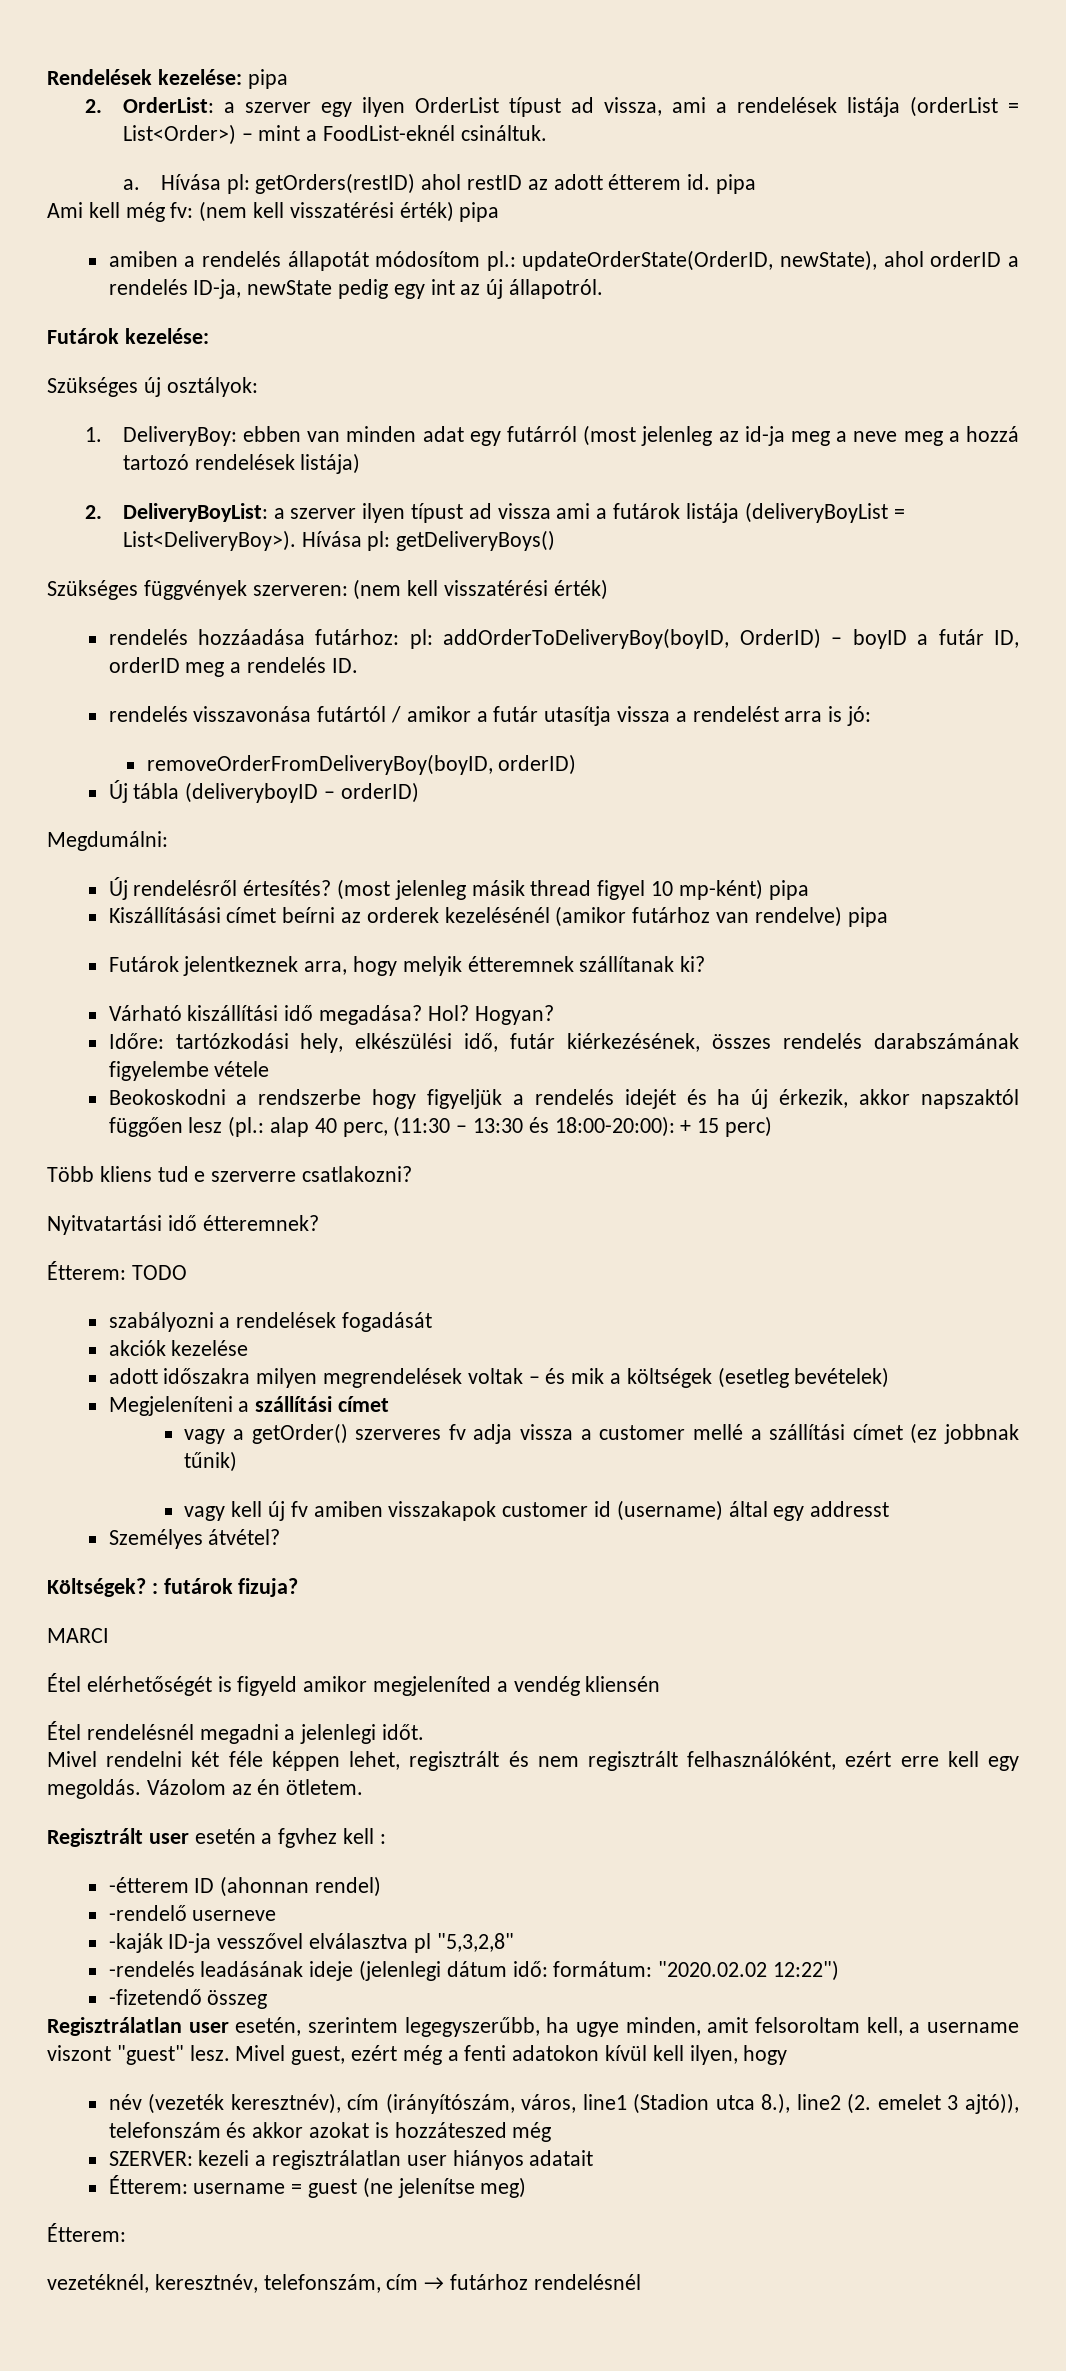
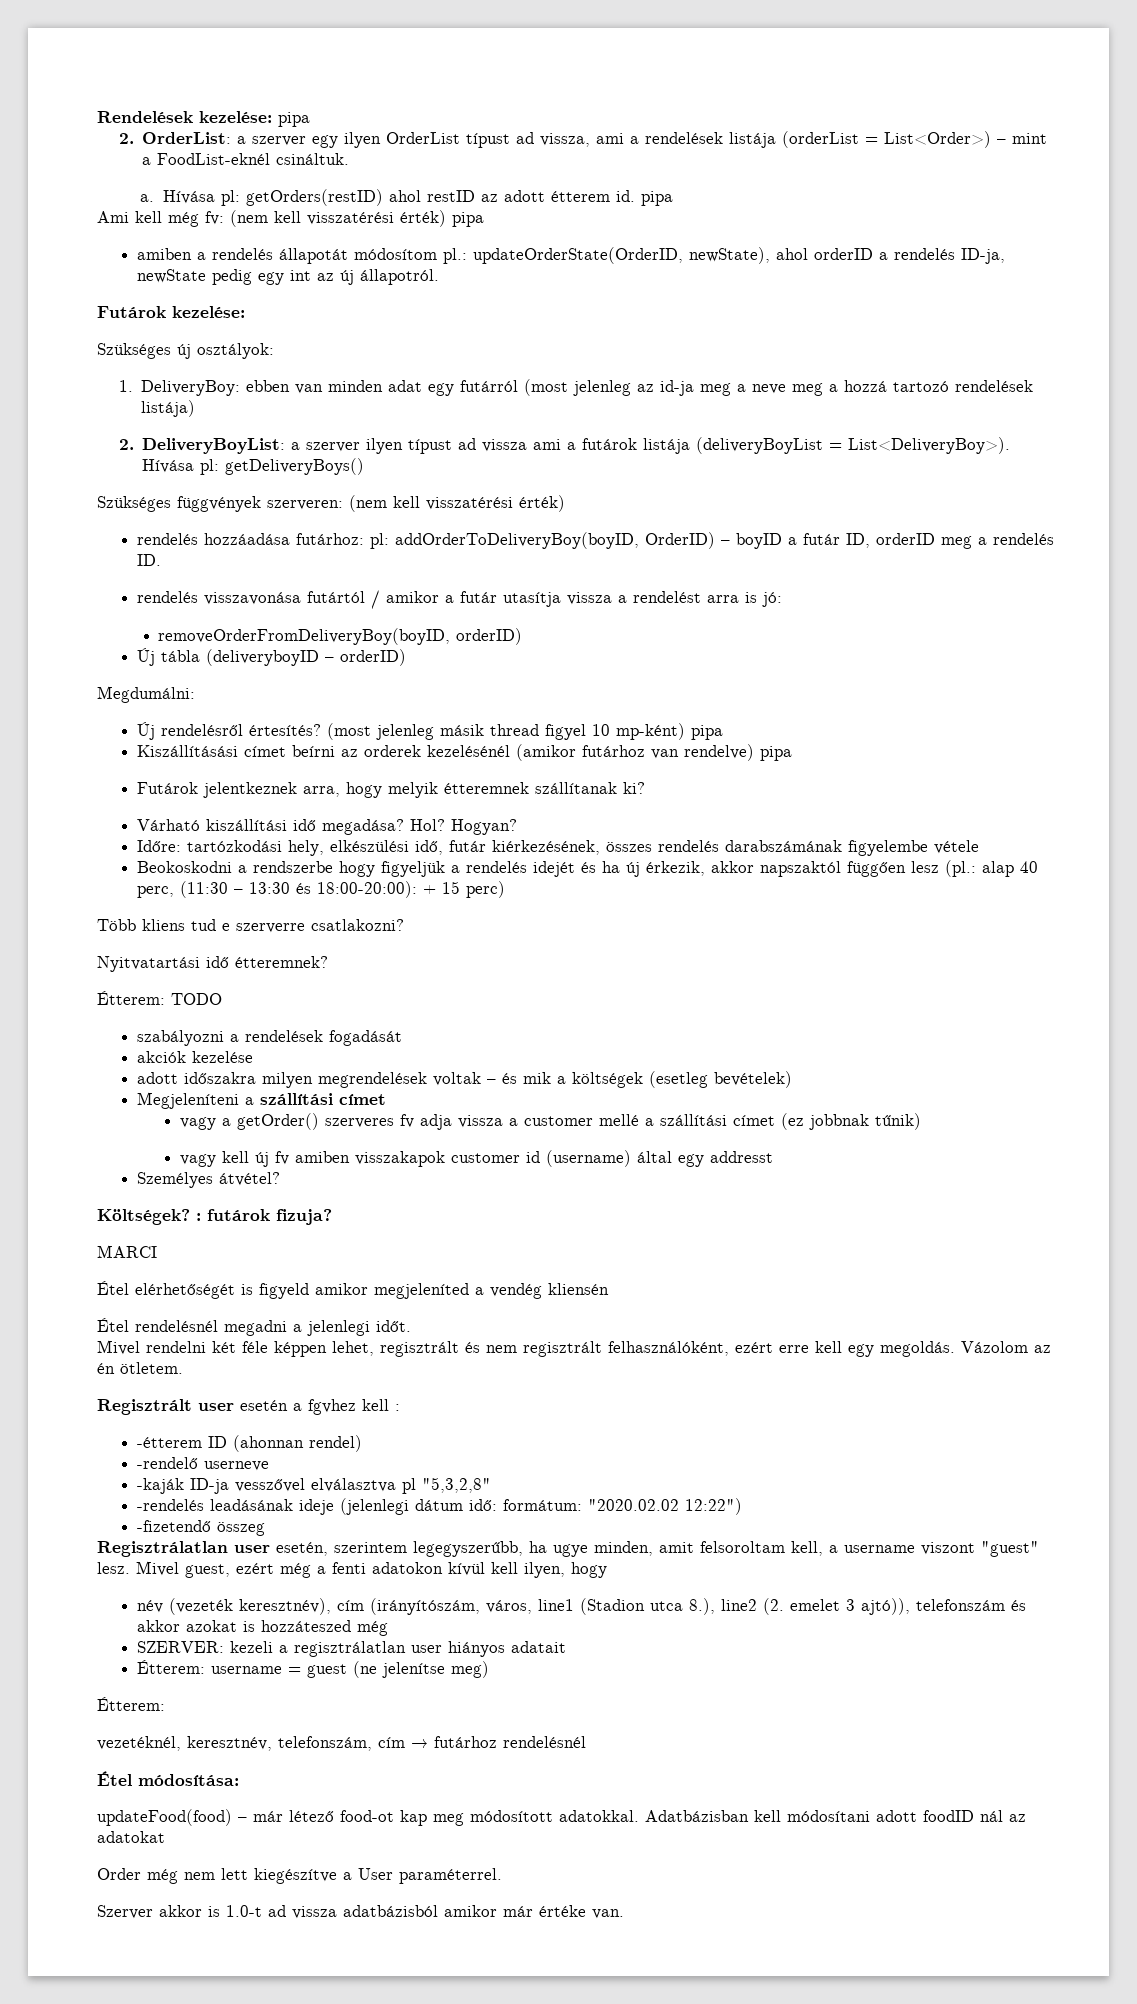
+ Étel módosítása:
+ updateFood(food) – már létező food-ot kap meg módosított adatokkal. Adatbázisban kell módosítani adott foodID nál az adatokat
+ Order még nem lett kiegészítve a User paraméterrel.
+ Szerver akkor is 1.0-t ad vissza adatbázisból amikor már értéke van.

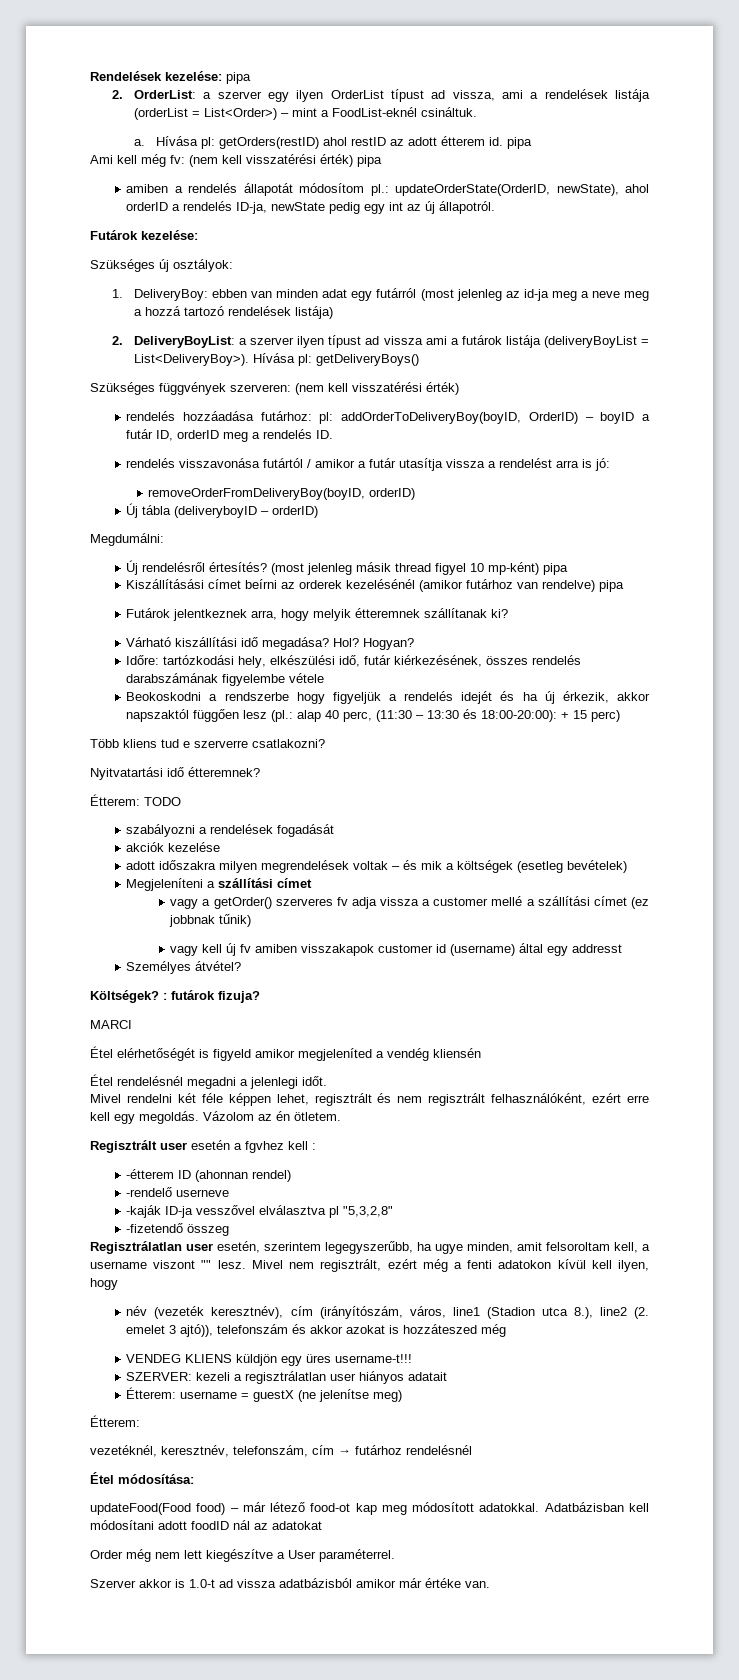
- -rendelés leadásának ideje (jelenlegi dátum idő: formátum: "2020.02.02 12:22")
- Regisztrálatlan user esetén, szerintem legegyszerűbb, ha ugye minden, amit felsoroltam kell, a username viszont "guest" lesz.
+ Regisztrálatlan user esetén, szerintem legegyszerűbb, ha ugye minden, amit felsoroltam kell, a username viszont "" lesz.
- Mivel guest, ezért még a fenti adatokon kívül kell ilyen, hogy
+ Mivel nem regisztrált, ezért még a fenti adatokon kívül kell ilyen, hogy
+ VENDEG KLIENS küldjön egy üres username-t!!!
- Étterem: username = guest (ne jelenítse meg)
+ Étterem: username = guestX (ne jelenítse meg)
- updateFood(food) – már létező food-ot kap meg módosított adatokkal.
+ updateFood(Food food) – már létező food-ot kap meg módosított adatokkal.

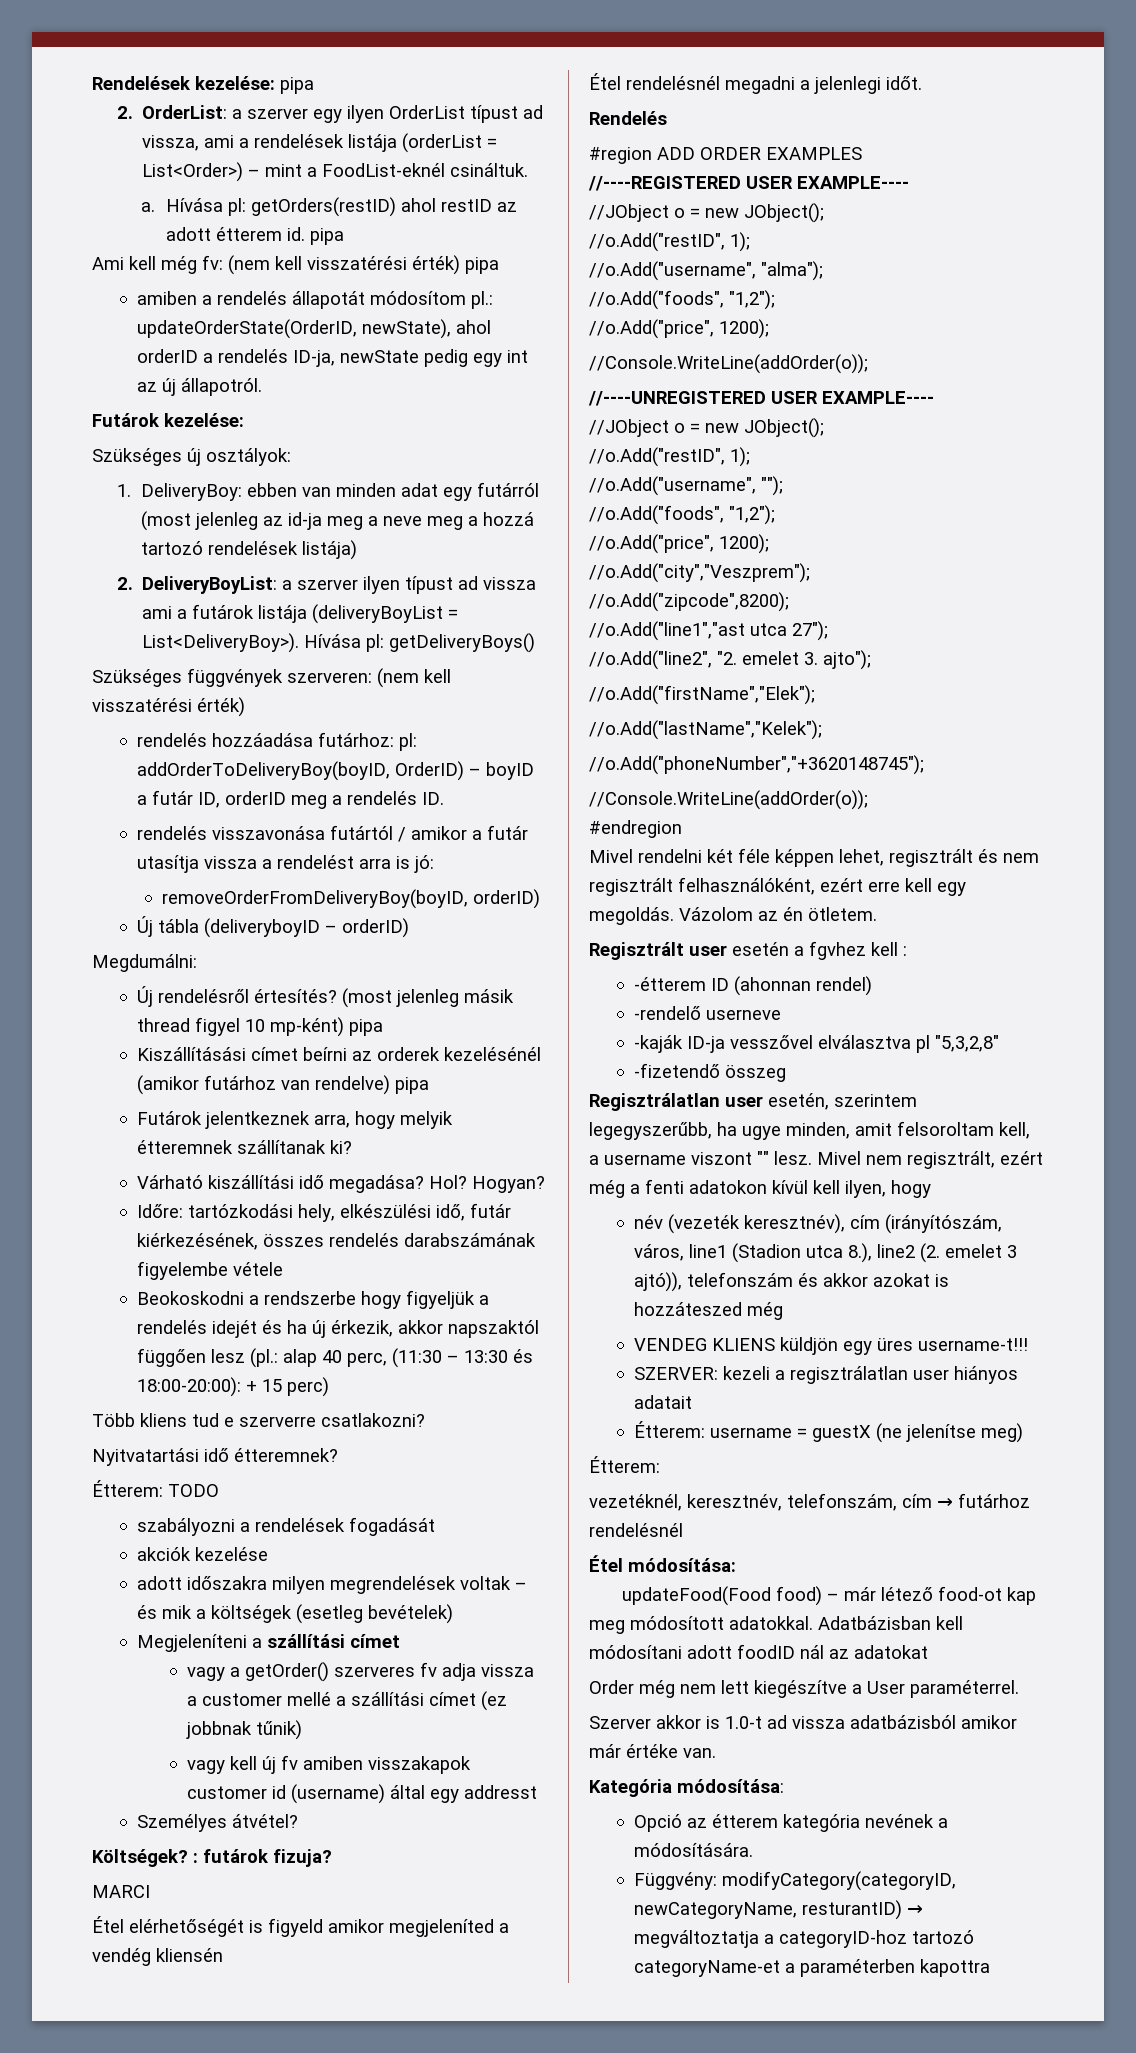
+ Rendelés
+ #region ADD ORDER EXAMPLES
+ //----REGISTERED USER EXAMPLE----
+ //JObject o = new JObject();
+ //o.Add("restID", 1);
+ //o.Add("username", "alma");
+ //o.Add("foods", "1,2");
+ //o.Add("price", 1200);
+ //Console.WriteLine(addOrder(o));
+ //----UNREGISTERED USER EXAMPLE----
+ //JObject o = new JObject();
+ //o.Add("restID", 1);
+ //o.Add("username", "");
+ //o.Add("foods", "1,2");
+ //o.Add("price", 1200);
+ //o.Add("city","Veszprem");
+ //o.Add("zipcode",8200);
+ //o.Add("line1","ast utca 27");
+ //o.Add("line2", "2. emelet 3. ajto");
+ //o.Add("firstName","Elek");
+ //o.Add("lastName","Kelek");
+ //o.Add("phoneNumber","+3620148745");
+ //Console.WriteLine(addOrder(o));
+ #endregion
+ Kategória módosítása:
+ Opció az étterem kategória nevének a módosítására.
+ Függvény: modifyCategory(categoryID, newCategoryName, resturantID) → megváltoztatja a categoryID-hoz tartozó categoryName-et a paraméterben kapottra

